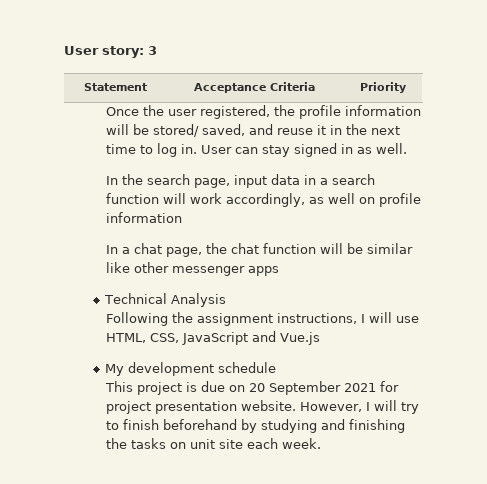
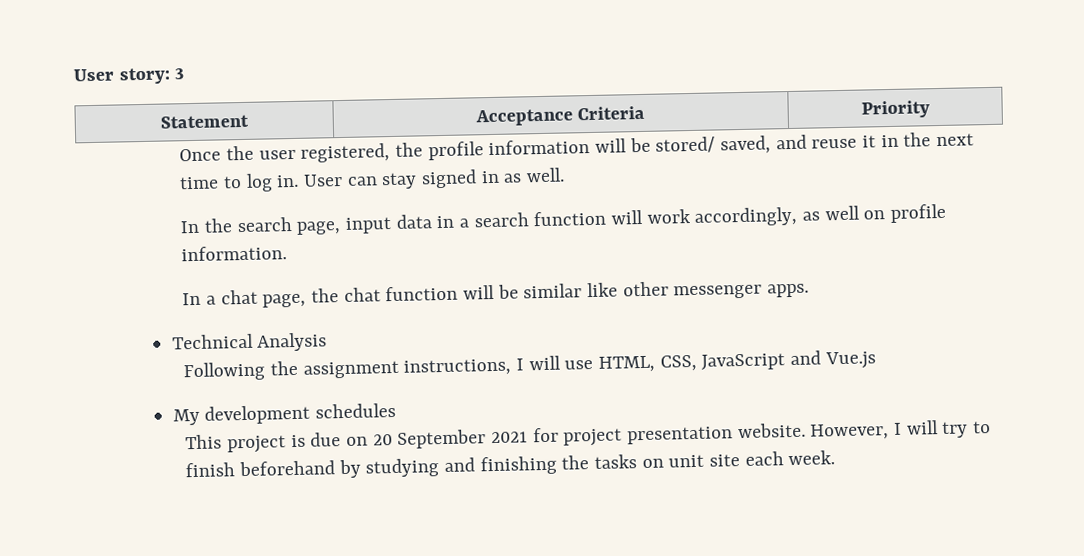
- In the search page, input data in a search function will work accordingly, as well on profile information
+ In the search page, input data in a search function will work accordingly, as well on profile information.
- In a chat page, the chat function will be similar like other messenger apps
+ In a chat page, the chat function will be similar like other messenger apps.
- My development schedule
+ My development schedules

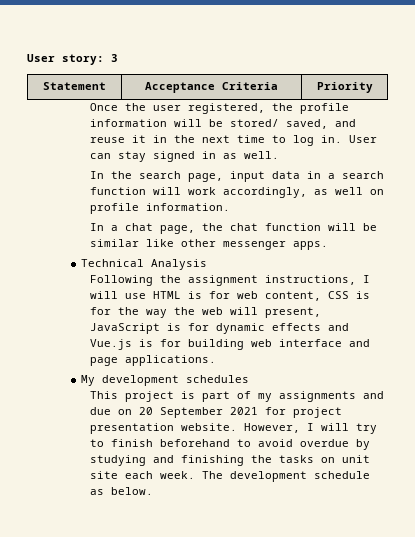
- Following the assignment instructions, I will use HTML, CSS, JavaScript and Vue.js
+ Following the assignment instructions, I will use HTML is for web content, CSS is for the way the web will present, JavaScript is for dynamic effects and Vue.js is for building web interface and page applications.
- This project is due on 20 September 2021 for project presentation website.
+ This project is part of my assignments and due on 20 September 2021 for project presentation website.
- However, I will try to finish beforehand by studying and finishing the tasks on unit site each week.
+ However, I will try to finish beforehand to avoid overdue by studying and finishing the tasks on unit site each week.
+ The development schedule as below.

